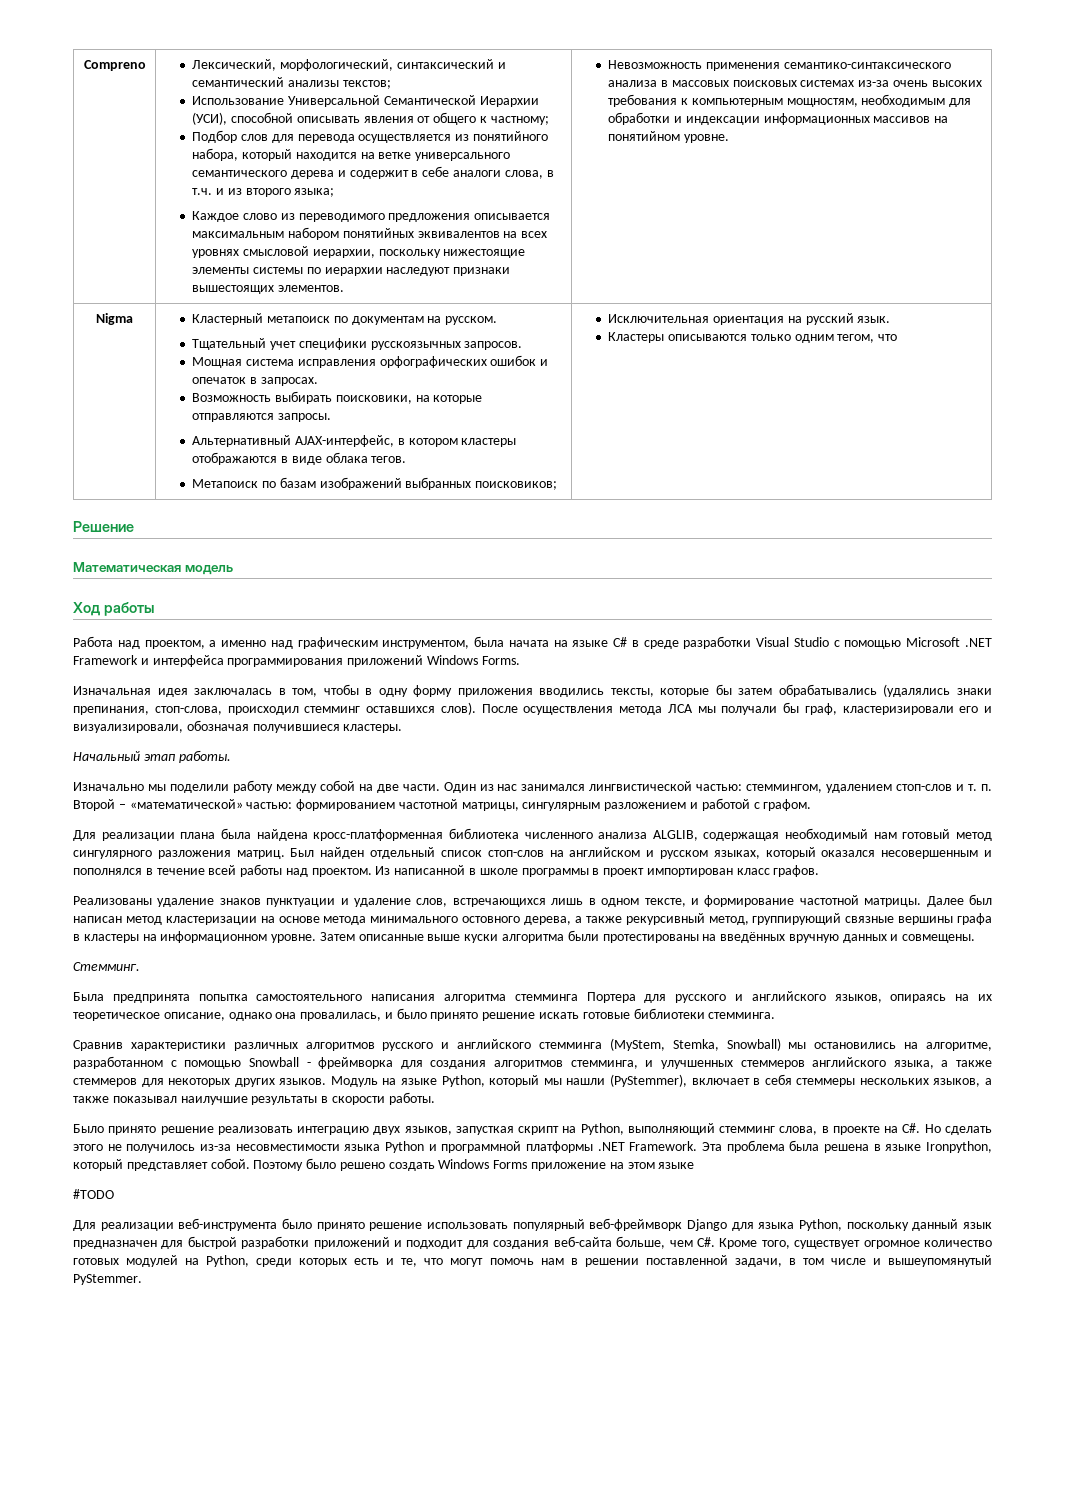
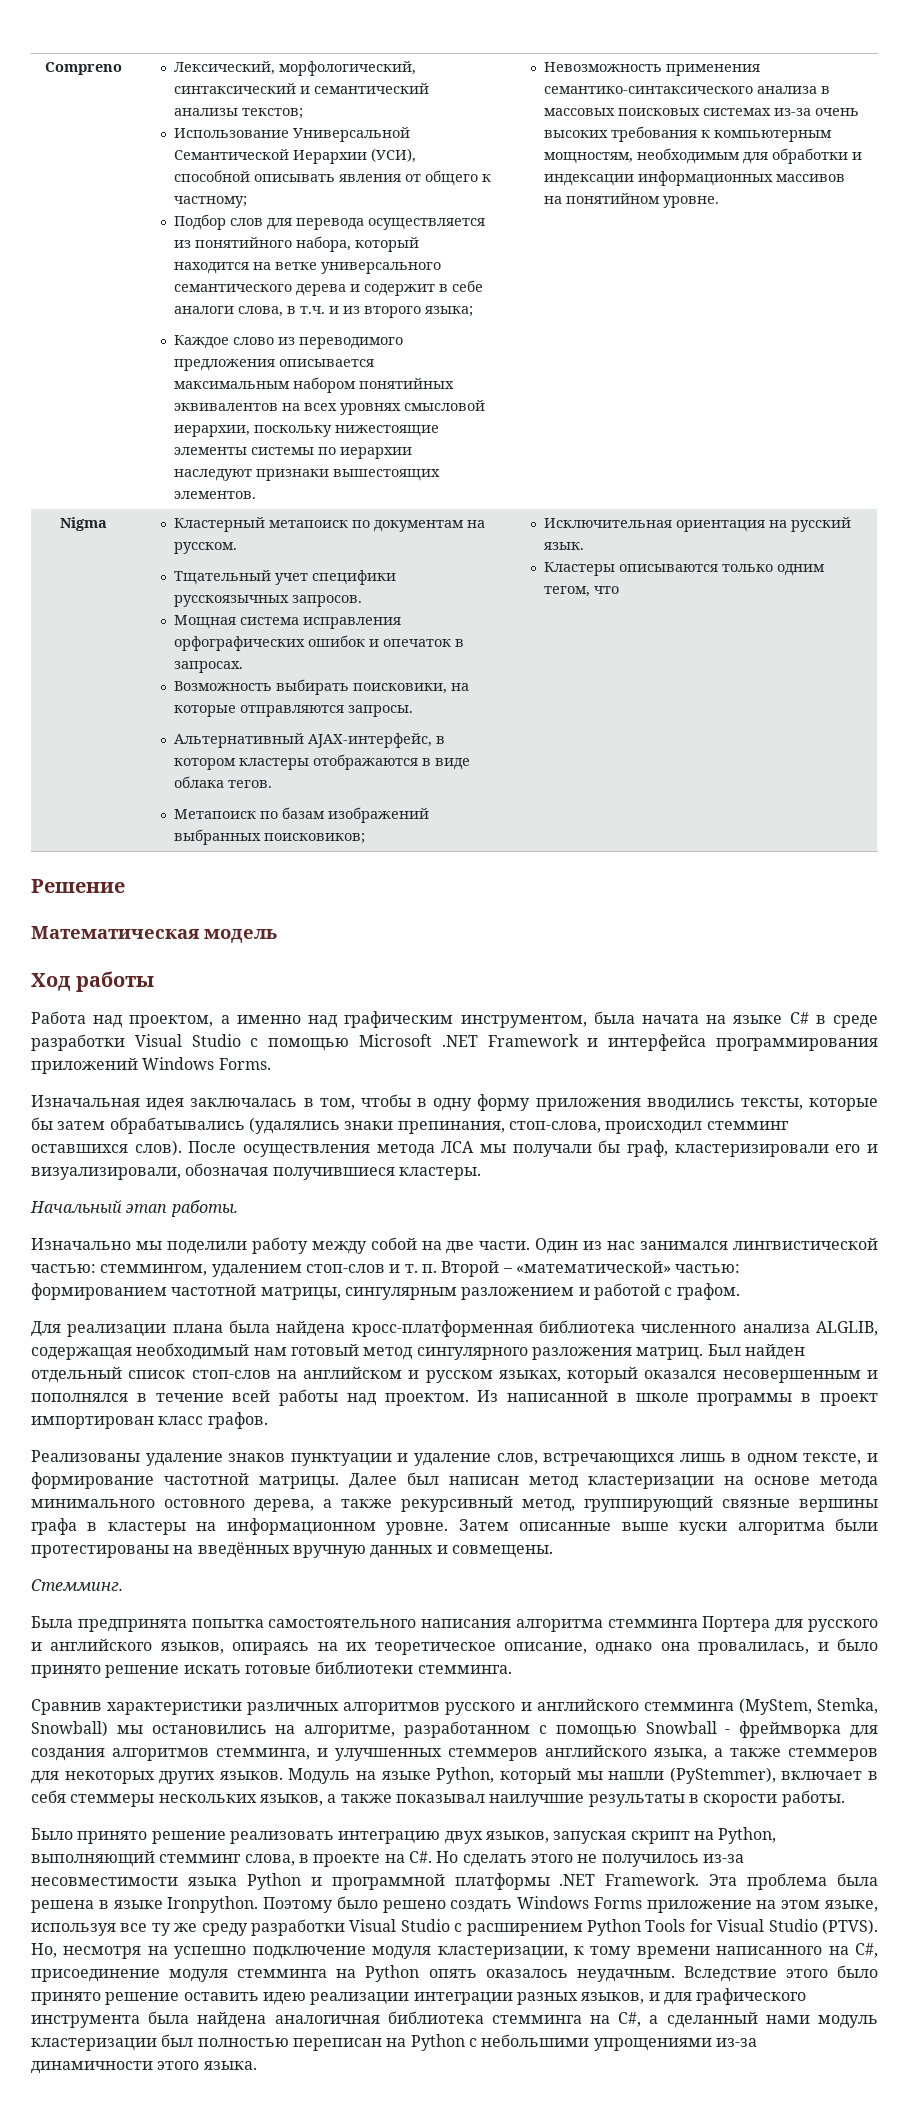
- Было принято решение реализовать интеграцию двух языков, запусткая скрипт на Python, выполняющий стемминг слова, в проекте на C#. Но сделать этого не получилось из-за несовместимости языка Python и программной платформы .NET Framework.
+ Было принято решение реализовать интеграцию двух языков, запуская скрипт на Python, выполняющий стемминг слова, в проекте на C#. Но сделать этого не получилось из-за несовместимости языка Python и программной платформы .NET Framework.
- Эта проблема была решена в языке Ironpython, который представляет собой.
+ Эта проблема была решена в языке Ironpython.
- Поэтому было решено создать Windows Forms приложение на этом языке
- #TODO
- Для реализации веб-инструмента было принято решение использовать популярный веб-фреймворк Django для языка Python, поскольку данный язык предназначен для быстрой разработки приложений и подходит для создания веб-сайта больше, чем C#. Кроме того, существует огромное количество готовых модулей на Python, среди которых есть и те, что могут помочь нам в решении поставленной задачи, в том числе и вышеупомянутый PyStemmer.
+ Поэтому было решено создать Windows Forms приложение на этом языке, используя все ту же среду разработки Visual Studio с расширением Python Tools for Visual Studio (PTVS). Но, несмотря на успешно подключение модуля кластеризации, к тому времени написанного на C#, присоединение модуля стемминга на Python опять оказалось неудачным. Вследствие этого было принято решение оставить идею реализации интеграции разных языков, и для графического инструмента была найдена аналогичная библиотека стемминга на C#, а сделанный нами модуль кластеризации был полностью переписан на Python с небольшими упрощениями из-за динамичности этого языка.

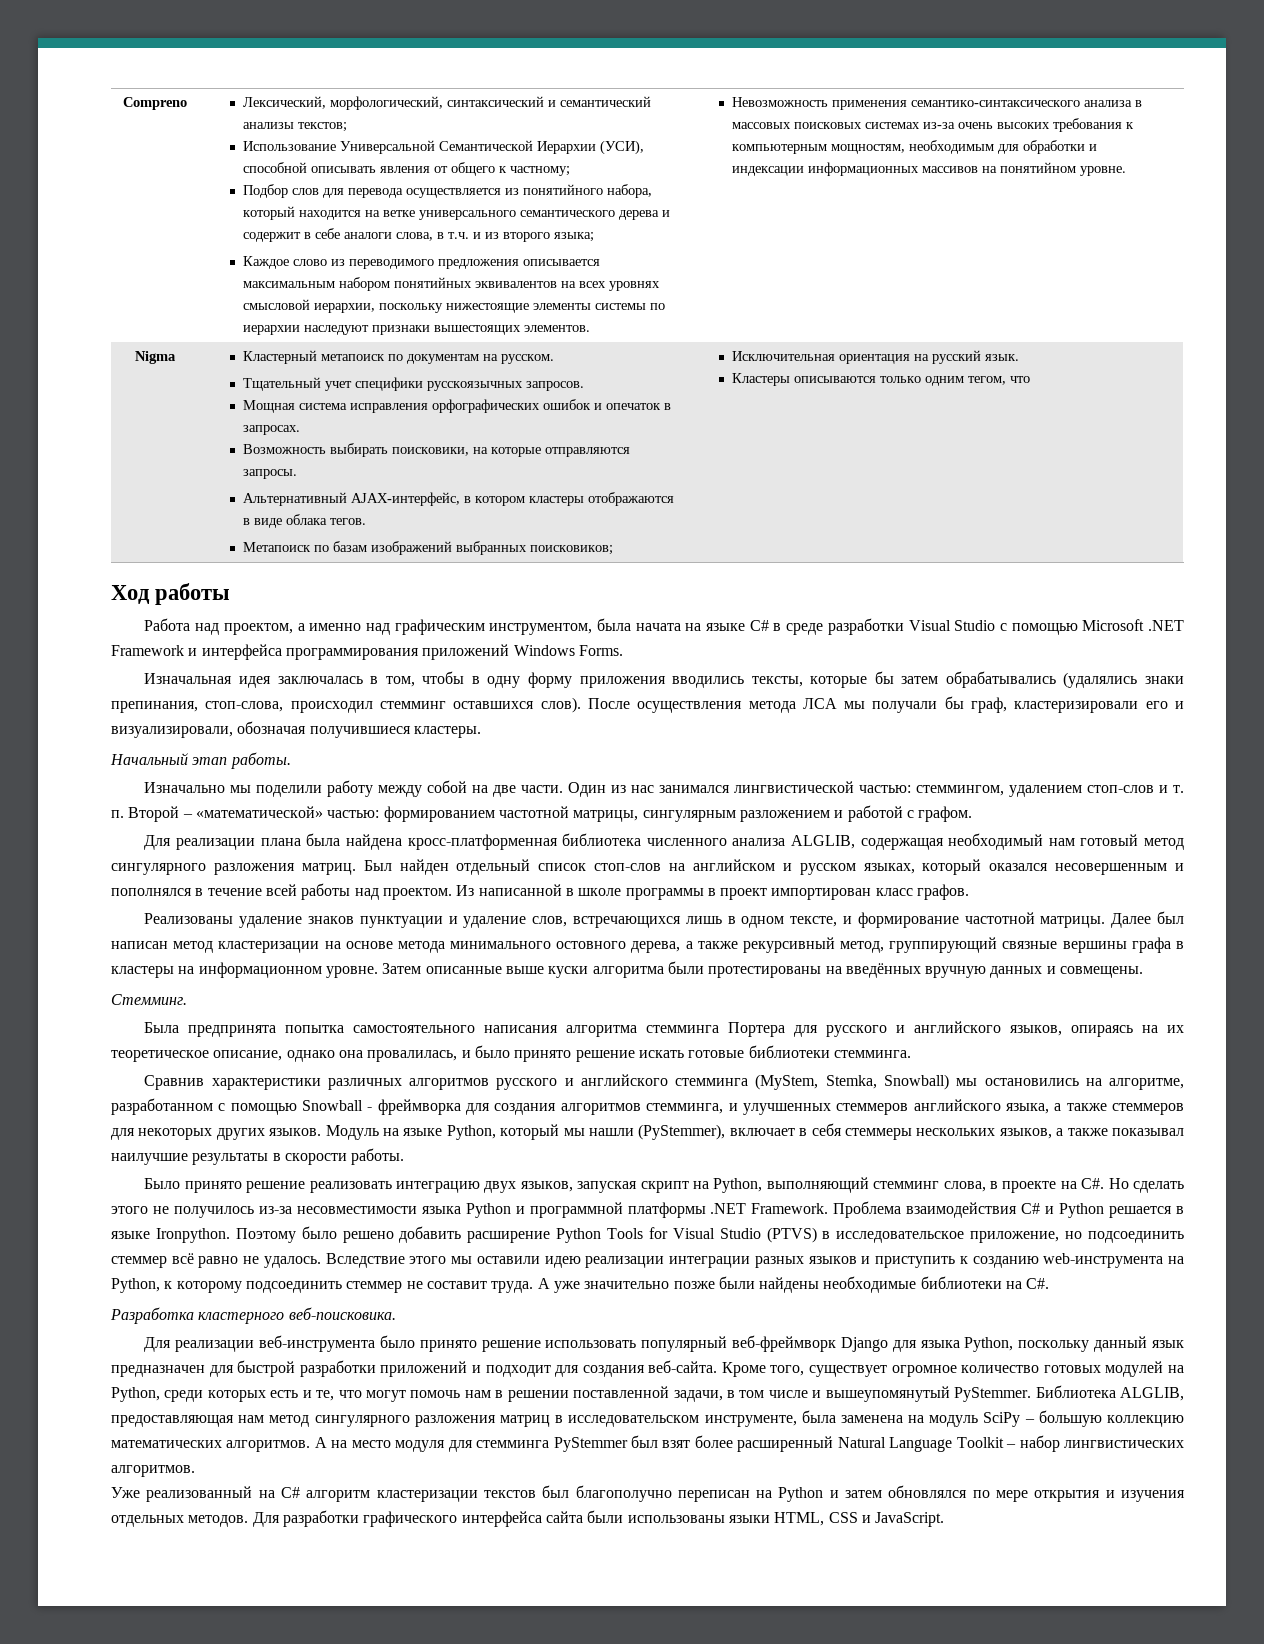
- Решение
- Математическая модель
- Эта проблема была решена в языке Ironpython.
+ Проблема взаимодействия С# и Python решается в языке Ironpython.
- Поэтому было решено создать Windows Forms приложение на этом языке, используя все ту же среду разработки Visual Studio с расширением Python Tools for Visual Studio (PTVS). Но, несмотря на успешно подключение модуля кластеризации, к тому времени написанного на C#, присоединение модуля стемминга на Python опять оказалось неудачным. Вследствие этого было принято решение оставить идею реализации интеграции разных языков, и для графического инструмента была найдена аналогичная библиотека стемминга на C#, а сделанный нами модуль кластеризации был полностью переписан на Python с небольшими упрощениями из-за динамичности этого языка.
+ Поэтому было решено добавить расширение Python Tools for Visual Studio (PTVS) в исследовательское приложение, но подсоединить стеммер всё равно не удалось. Вследствие этого мы оставили идею реализации интеграции разных языков и приступить к созданию web-инструмента на Python, к которому подсоединить стеммер не составит труда. А уже значительно позже были найдены необходимые библиотеки на C#.
+ Разработка кластерного веб-поисковика.
+ Для реализации веб-инструмента было принято решение использовать популярный веб-фреймворк Django для языка Python, поскольку данный язык предназначен для быстрой разработки приложений и подходит для создания веб-сайта. Кроме того, существует огромное количество готовых модулей на Python, среди которых есть и те, что могут помочь нам в решении поставленной задачи, в том числе и вышеупомянутый PyStemmer. Библиотека ALGLIB, предоставляющая нам метод сингулярного разложения матриц в исследовательском инструменте, была заменена на модуль SciPy – большую коллекцию математических алгоритмов. А на место модуля для стемминга PyStemmer был взят более расширенный Natural Language Toolkit – набор лингвистических алгоритмов.
+ Уже реализованный на C# алгоритм кластеризации текстов был благополучно переписан на Python и затем обновлялся по мере открытия и изучения отдельных методов. Для разработки графического интерфейса сайта были использованы языки HTML, CSS и JavaScript.

